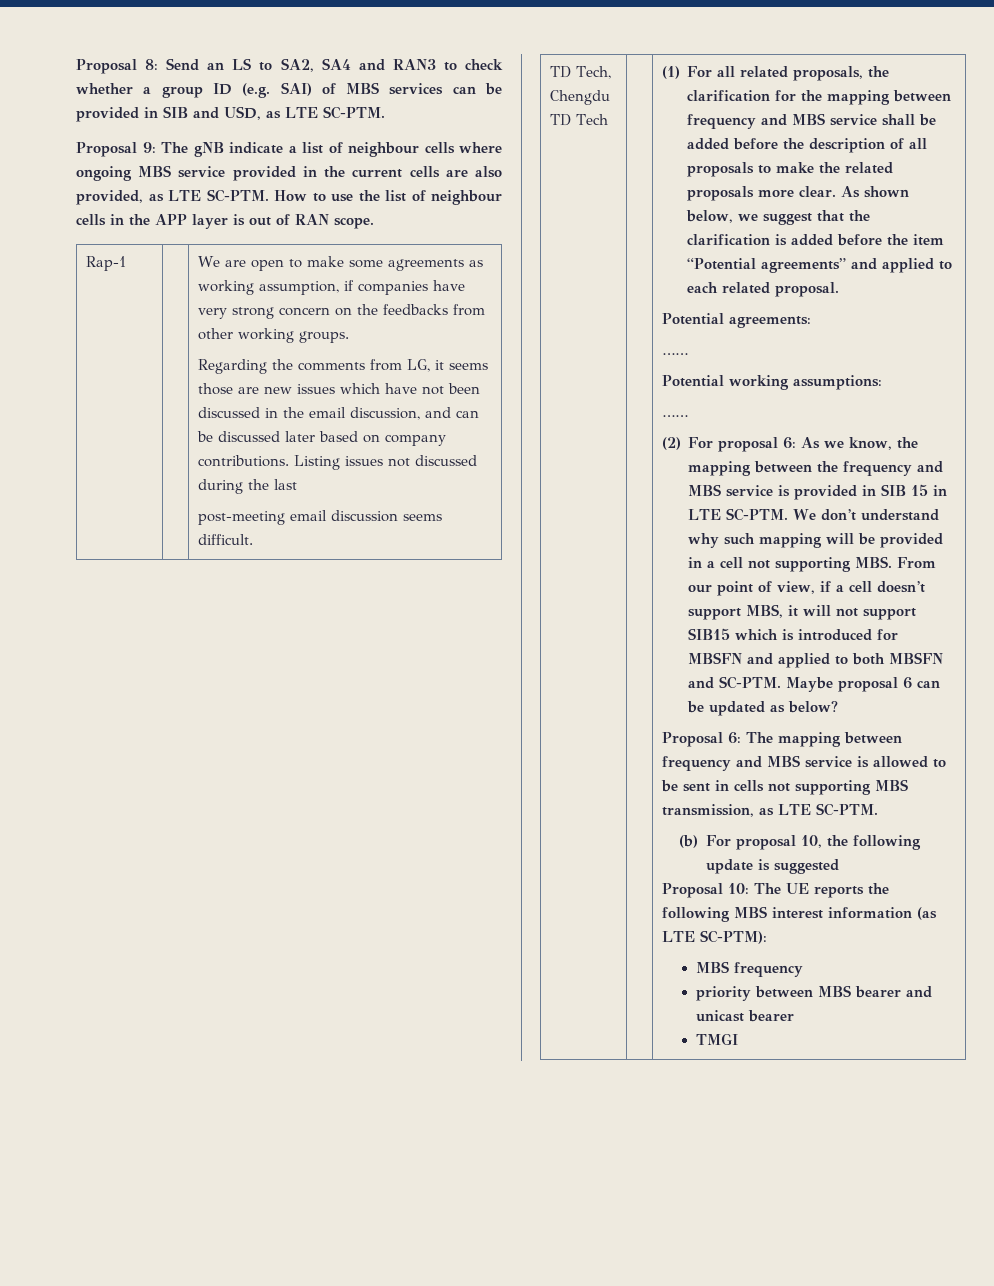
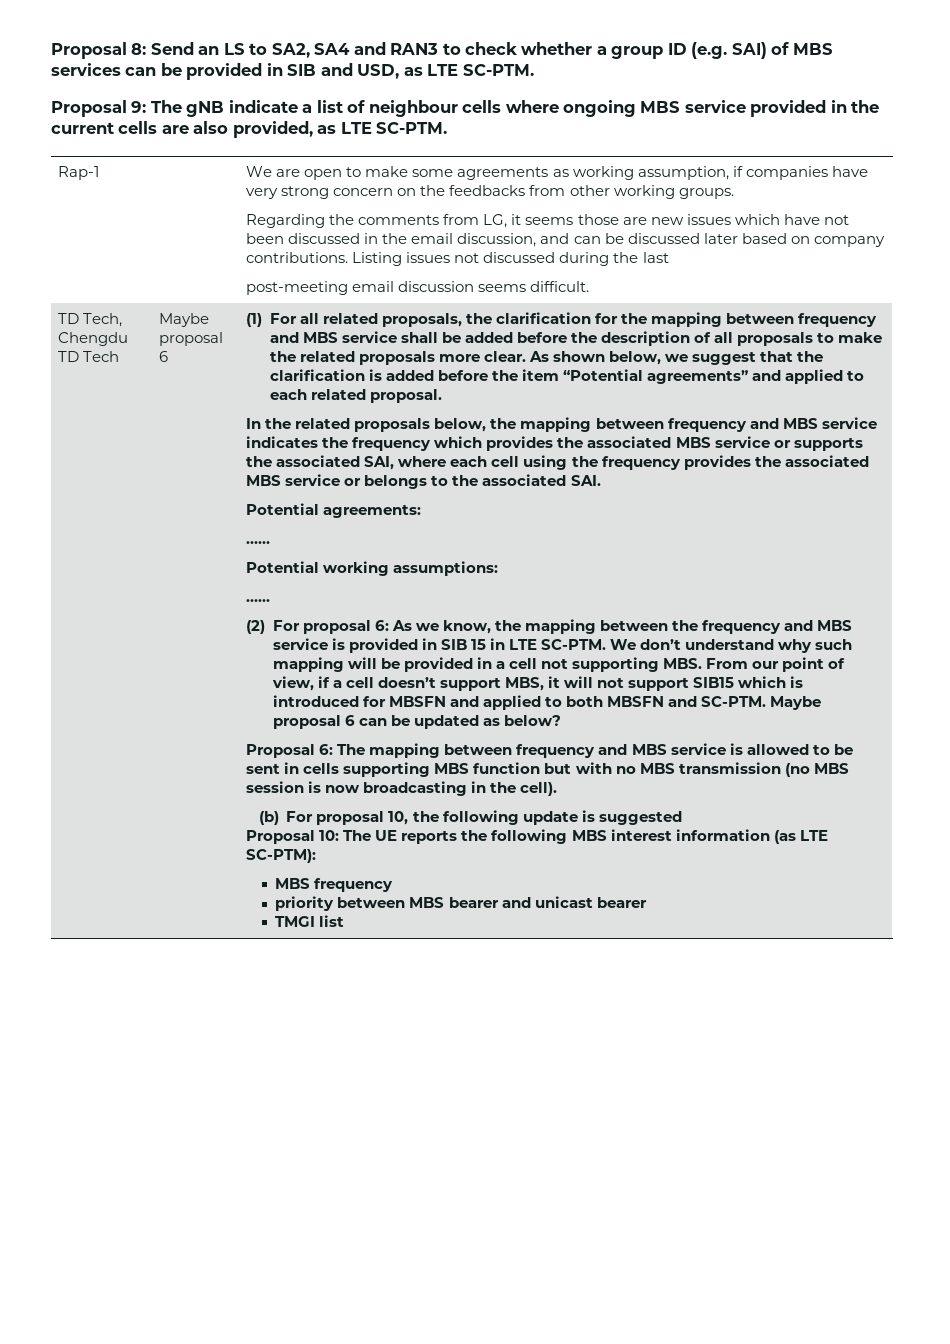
- How to use the list of neighbour cells in the APP layer is out of RAN scope.
- TD Tech, Chengdu TD Tech
+ TD Tech, Chengdu TD Tech | Maybe proposal 6
+ In the related proposals below, the mapping between frequency and MBS service indicates the frequency which provides the associated MBS service or supports the associated SAI, where each cell using the frequency provides the associated MBS service or belongs to the associated SAI.
- Proposal 6: The mapping between frequency and MBS service is allowed to be sent in cells not supporting MBS transmission, as LTE SC-PTM.
+ Proposal 6: The mapping between frequency and MBS service is allowed to be sent in cells supporting MBS function but with no MBS transmission (no MBS session is now broadcasting in the cell).
- TMGI
+ TMGI list

